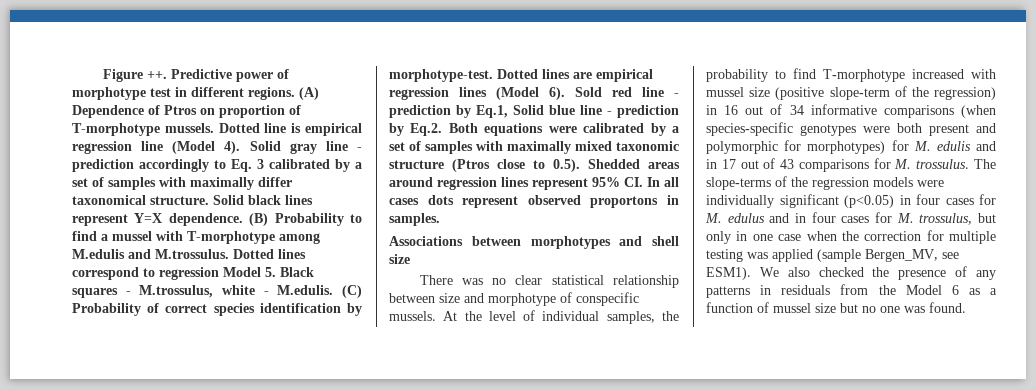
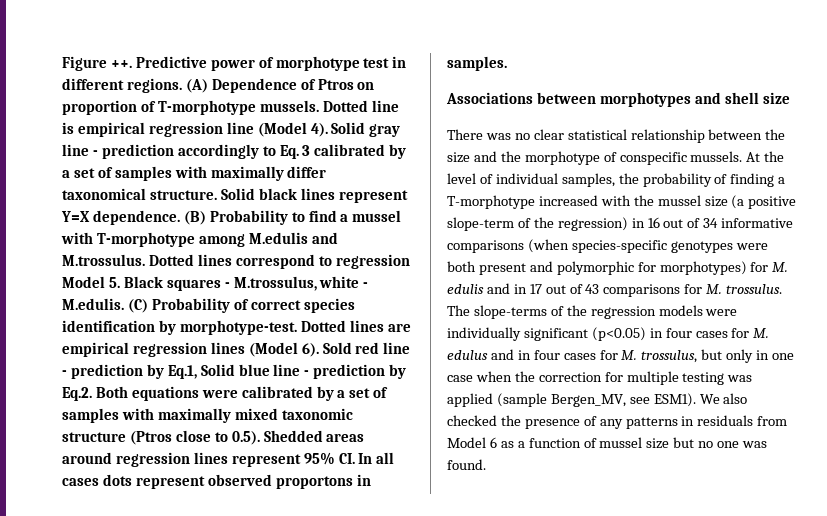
- There was no clear statistical relationship between size and morphotype of conspecific mussels.
+ There was no clear statistical relationship between the size and the morphotype of conspecific mussels.
- At the level of individual samples, the probability to find T-morphotype increased with mussel size (positive slope-term of the regression) in 16 out of 34 informative comparisons (when species-specific genotypes were both present and polymorphic for morphotypes) for M. edulis and in 17 out of 43 comparisons for M. trossulus.
+ At the level of individual samples, the probability of finding a T-morphotype increased with the mussel size (a positive slope-term of the regression) in 16 out of 34 informative comparisons (when species-specific genotypes were both present and polymorphic for morphotypes) for M. edulis and in 17 out of 43 comparisons for M. trossulus.
- We also checked the presence of any patterns in residuals from the Model 6 as a function of mussel size but no one was found.
+ We also checked the presence of any patterns in residuals from Model 6 as a function of mussel size but no one was found.

